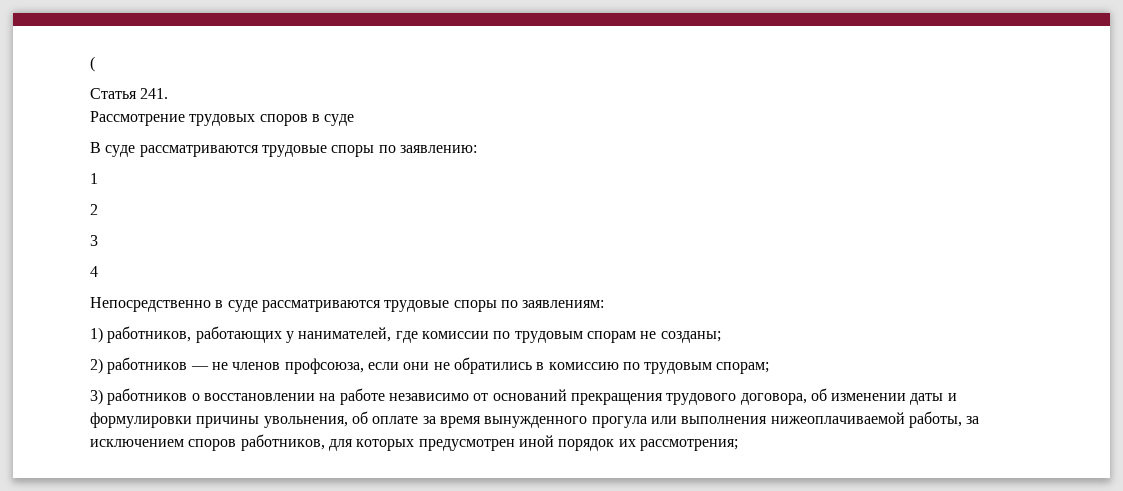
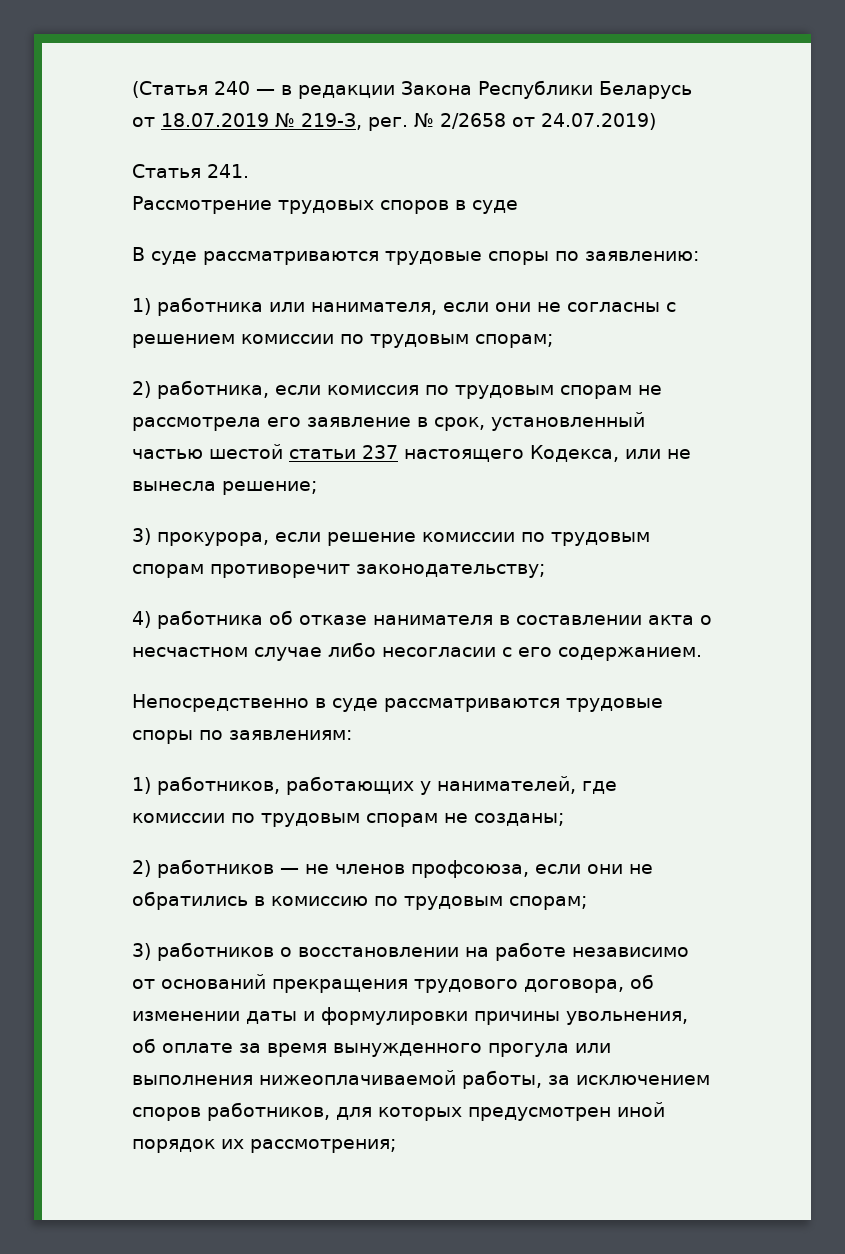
- (
+ (Статья 240 — в редакции Закона Республики Беларусь от 18.07.2019 № 219-З, рег. № 2/2658 от 24.07.2019)
- 1
- 2
- 3
- 4
+ 1) работника или нанимателя, если они не согласны с решением комиссии по трудовым спорам;
+ 2) работника, если комиссия по трудовым спорам не рассмотрела его заявление в срок, установленный частью шестой статьи 237 настоящего Кодекса, или не вынесла решение;
+ 3) прокурора, если решение комиссии по трудовым спорам противоречит законодательству;
+ 4) работника об отказе нанимателя в составлении акта о несчастном случае либо несогласии с его содержанием.

